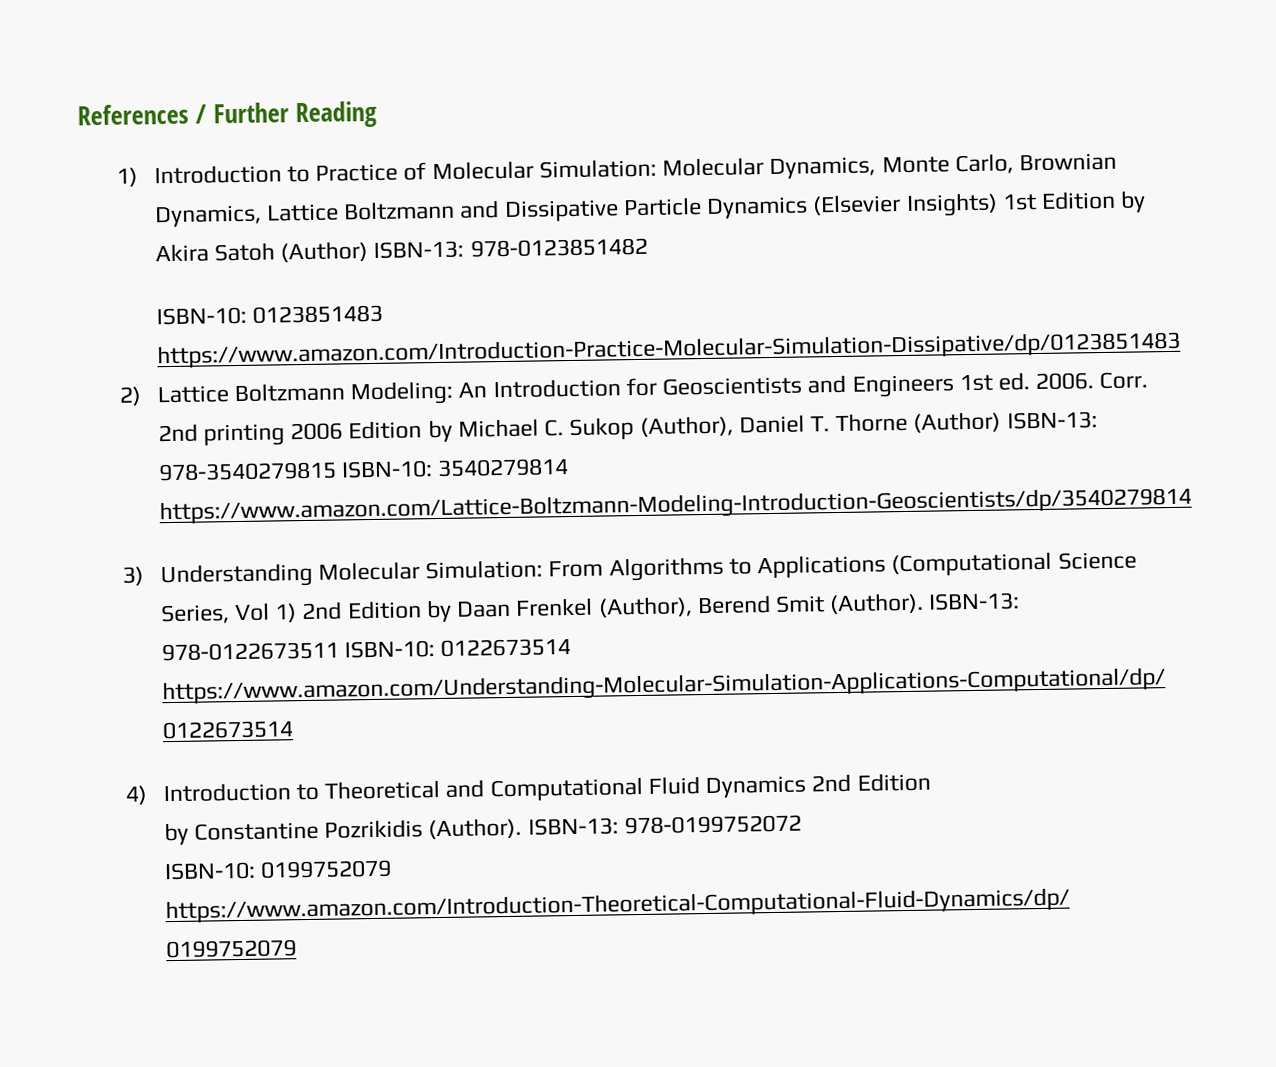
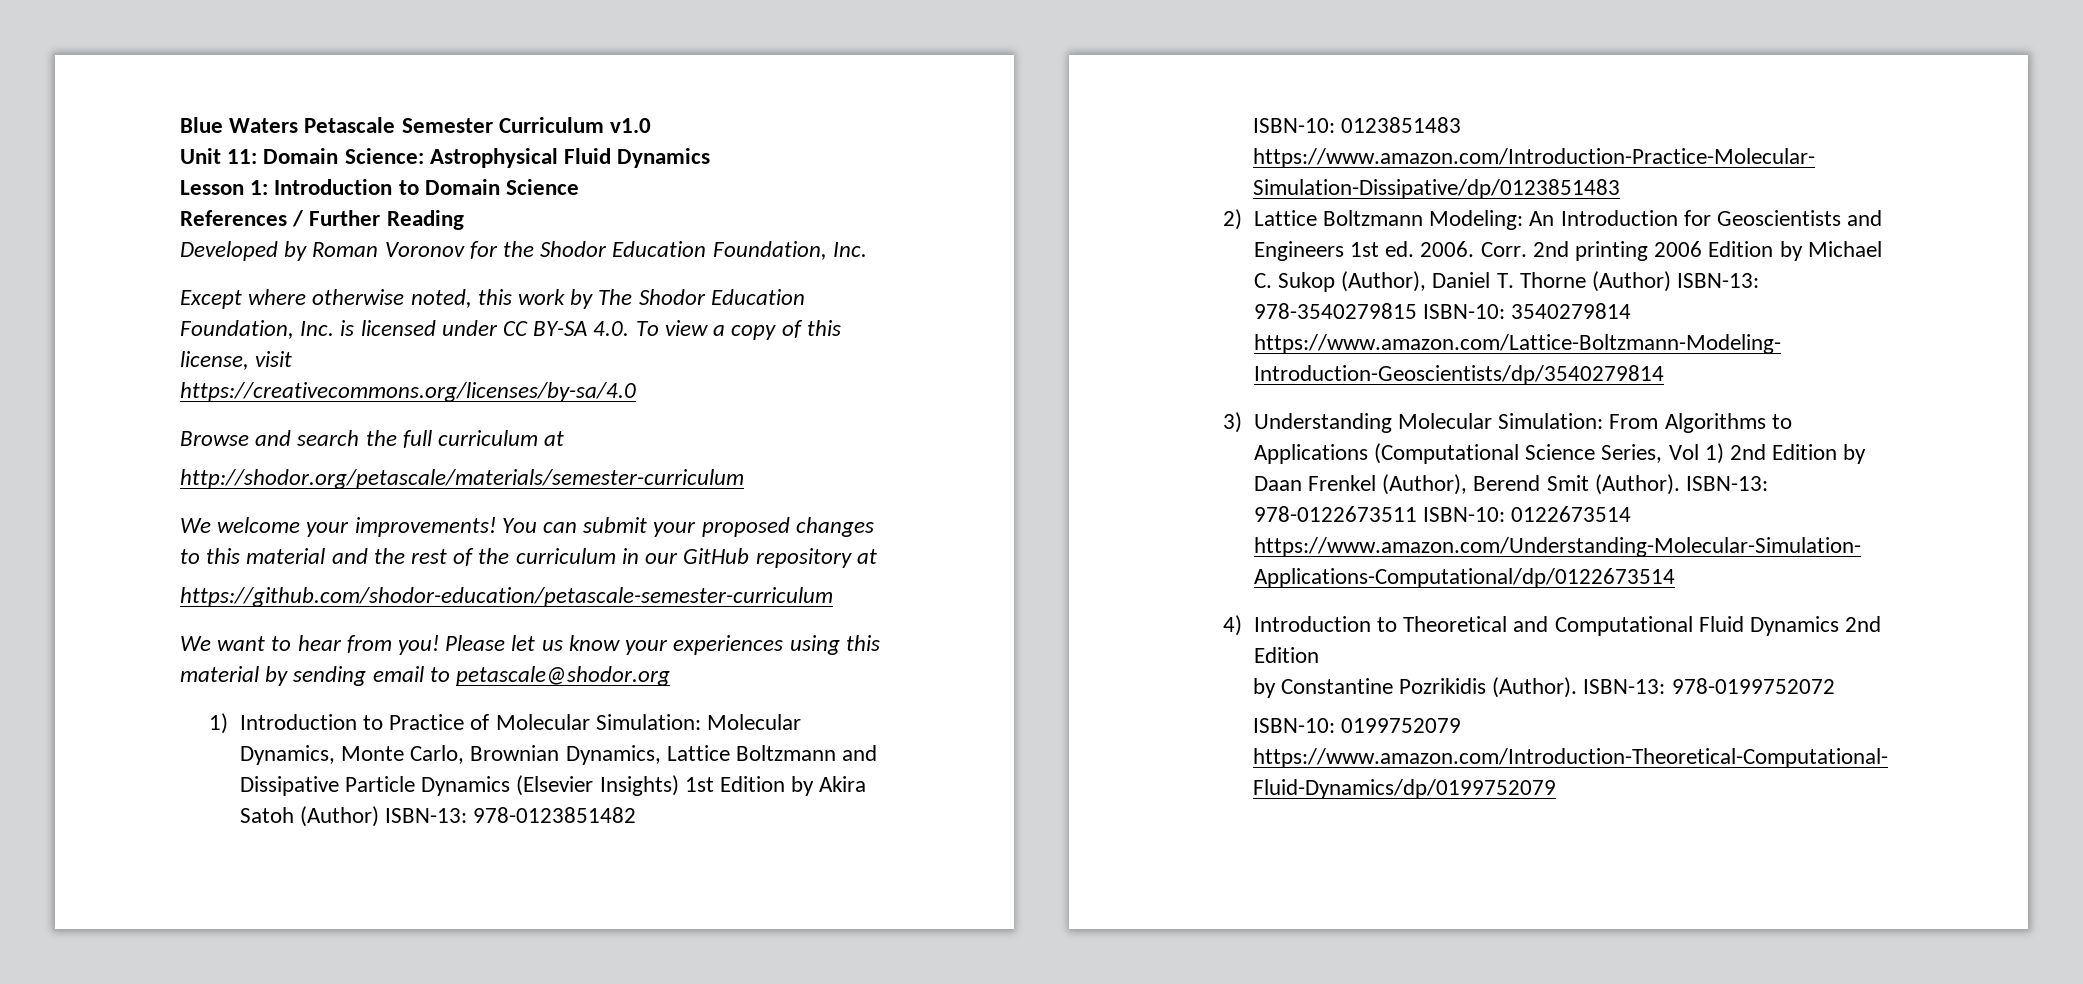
+ Blue Waters Petascale Semester Curriculum v1.0
+ Unit 11: Domain Science: Astrophysical Fluid Dynamics
+ Lesson 1: Introduction to Domain Science
  References / Further Reading
+ Developed by Roman Voronov for the Shodor Education Foundation, Inc.
+ Except where otherwise noted, this work by The Shodor Education Foundation, Inc. is licensed under CC BY-SA 4.0. To view a copy of this license, visit
+ https://creativecommons.org/licenses/by-sa/4.0
+ Browse and search the full curriculum at
+ http://shodor.org/petascale/materials/semester-curriculum
+ We welcome your improvements! You can submit your proposed changes to this material and the rest of the curriculum in our GitHub repository at
+ https://github.com/shodor-education/petascale-semester-curriculum
+ We want to hear from you! Please let us know your experiences using this material by sending email to petascale@shodor.org

